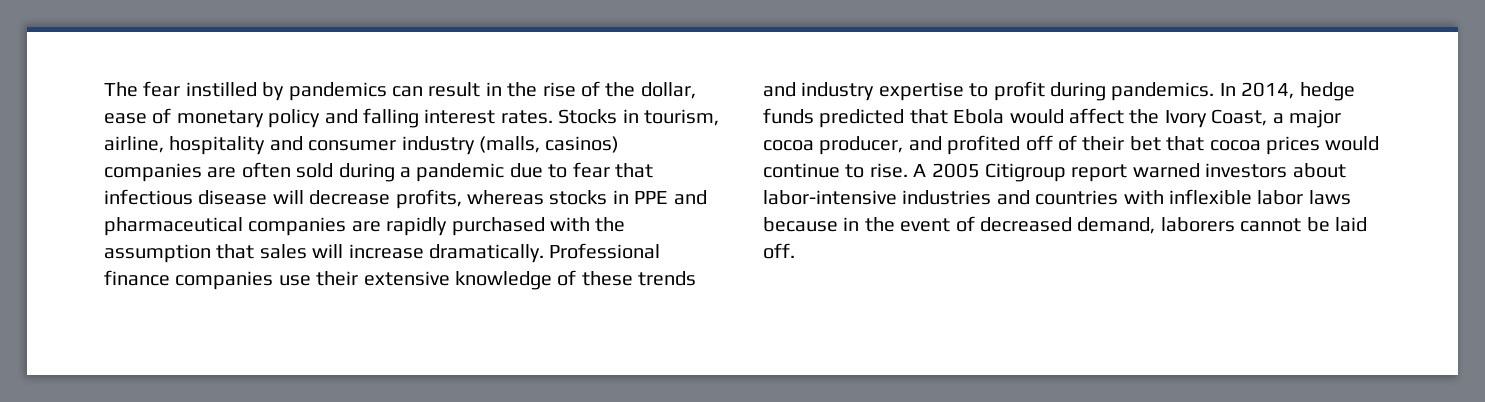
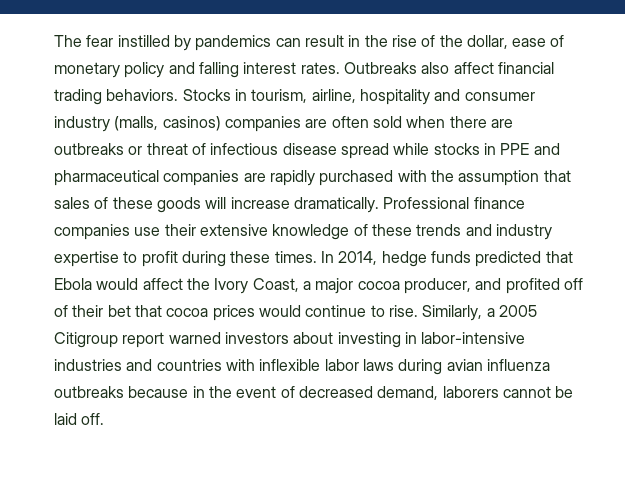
+ Outbreaks also affect financial trading behaviors.
- Stocks in tourism, airline, hospitality and consumer industry (malls, casinos) companies are often sold during a pandemic due to fear that infectious disease will decrease profits, whereas stocks in PPE and pharmaceutical companies are rapidly purchased with the assumption that sales will increase dramatically.
+ Stocks in tourism, airline, hospitality and consumer industry (malls, casinos) companies are often sold when there are outbreaks or threat of infectious disease spread while stocks in PPE and pharmaceutical companies are rapidly purchased with the assumption that sales of these goods will increase dramatically.
- Professional finance companies use their extensive knowledge of these trends and industry expertise to profit during pandemics.
+ Professional finance companies use their extensive knowledge of these trends and industry expertise to profit during these times.
- A 2005 Citigroup report warned investors about labor-intensive industries and countries with inflexible labor laws because in the event of decreased demand, laborers cannot be laid off.
+ Similarly, a 2005 Citigroup report warned investors about investing in labor-intensive industries and countries with inflexible labor laws during avian influenza outbreaks because in the event of decreased demand, laborers cannot be laid off.

